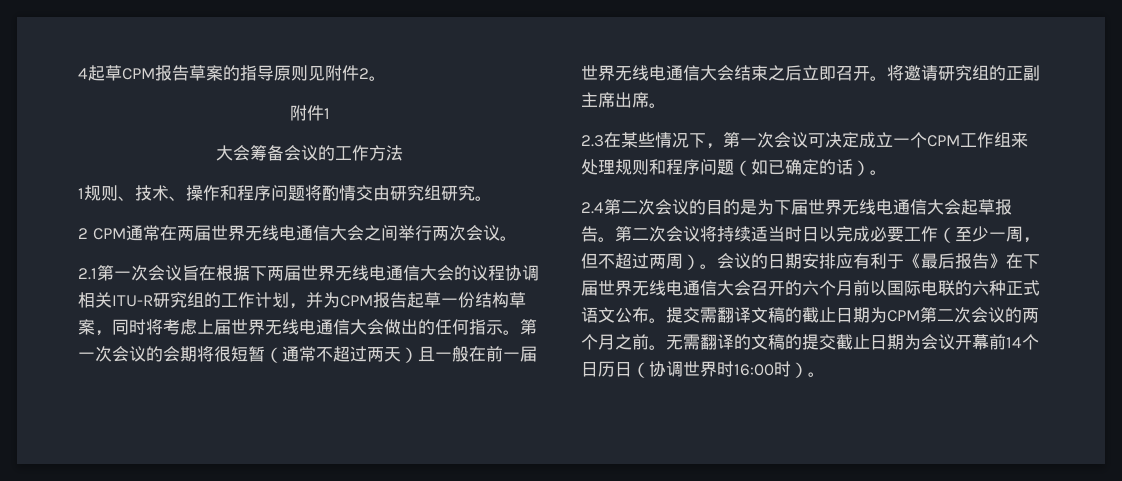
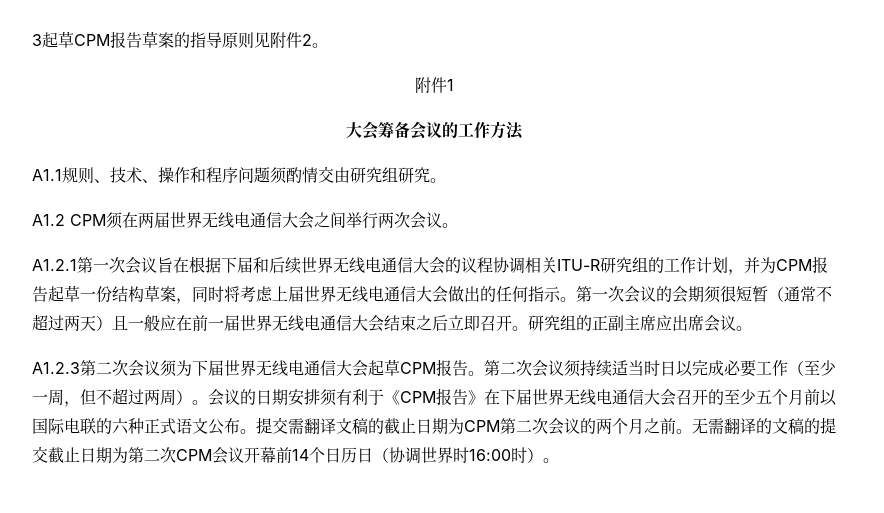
- 4起草CPM报告草案的指导原则见附件2。
+ 3起草CPM报告草案的指导原则见附件2。
- 1规则、技术、操作和程序问题将酌情交由研究组研究。
+ A1.1规则、技术、操作和程序问题须酌情交由研究组研究。
- 2 CPM通常在两届世界无线电通信大会之间举行两次会议。
+ A1.2 CPM须在两届世界无线电通信大会之间举行两次会议。
- 2.1第一次会议旨在根据下两届世界无线电通信大会的议程协调相关ITU-R研究组的工作计划，并为CPM报告起草一份结构草案，同时将考虑上届世界无线电通信大会做出的任何指示。
+ A1.2.1第一次会议旨在根据下届和后续世界无线电通信大会的议程协调相关ITU-R研究组的工作计划，并为CPM报告起草一份结构草案，同时将考虑上届世界无线电通信大会做出的任何指示。
- 第一次会议的会期将很短暂（通常不超过两天）且一般在前一届世界无线电通信大会结束之后立即召开。
+ 第一次会议的会期须很短暂（通常不超过两天）且一般应在前一届世界无线电通信大会结束之后立即召开。
- 将邀请研究组的正副主席出席。
- 2.3在某些情况下，第一次会议可决定成立一个CPM工作组来处理规则和程序问题（如已确定的话）。
- 2.4第二次会议的目的是为下届世界无线电通信大会起草报告。
+ 研究组的正副主席应出席会议。
+ A1.2.3第二次会议须为下届世界无线电通信大会起草CPM报告。
- 第二次会议将持续适当时日以完成必要工作（至少一周，但不超过两周）。
+ 第二次会议须持续适当时日以完成必要工作（至少一周，但不超过两周）。
- 会议的日期安排应有利于《最后报告》在下届世界无线电通信大会召开的六个月前以国际电联的六种正式语文公布。
+ 会议的日期安排须有利于《CPM报告》在下届世界无线电通信大会召开的至少五个月前以国际电联的六种正式语文公布。
- 无需翻译的文稿的提交截止日期为会议开幕前14个日历日（协调世界时16:00时）。
+ 无需翻译的文稿的提交截止日期为第二次CPM会议开幕前14个日历日（协调世界时16:00时）。

